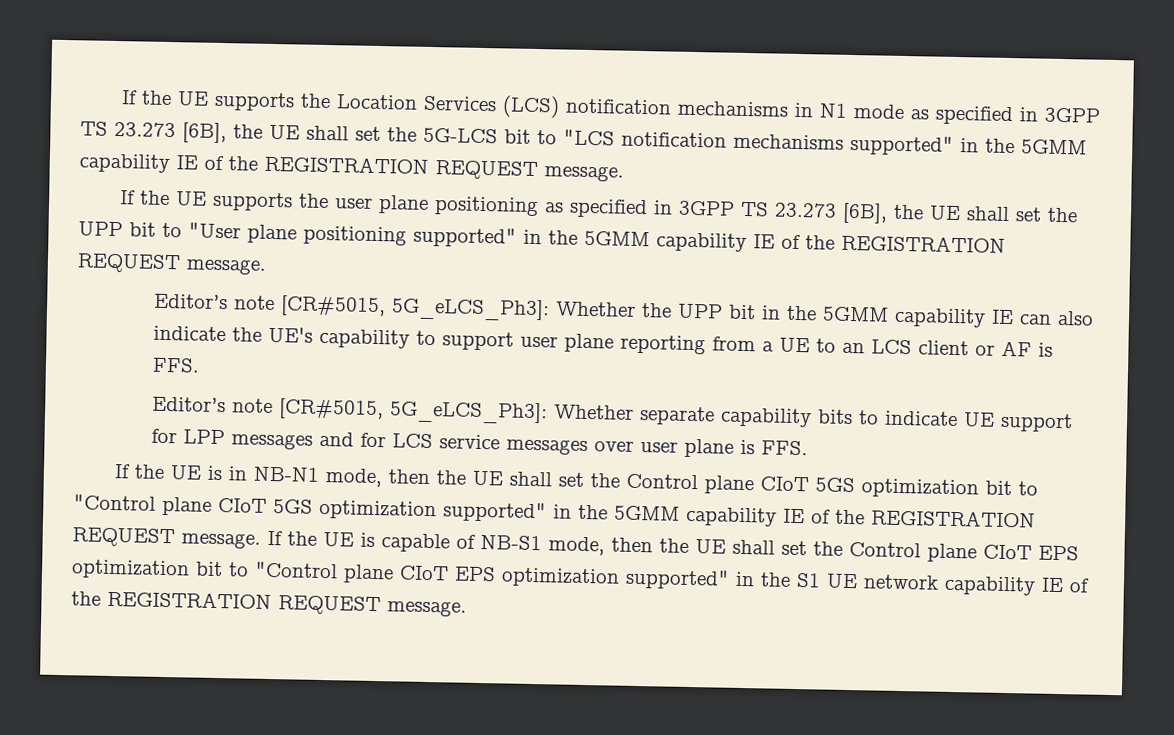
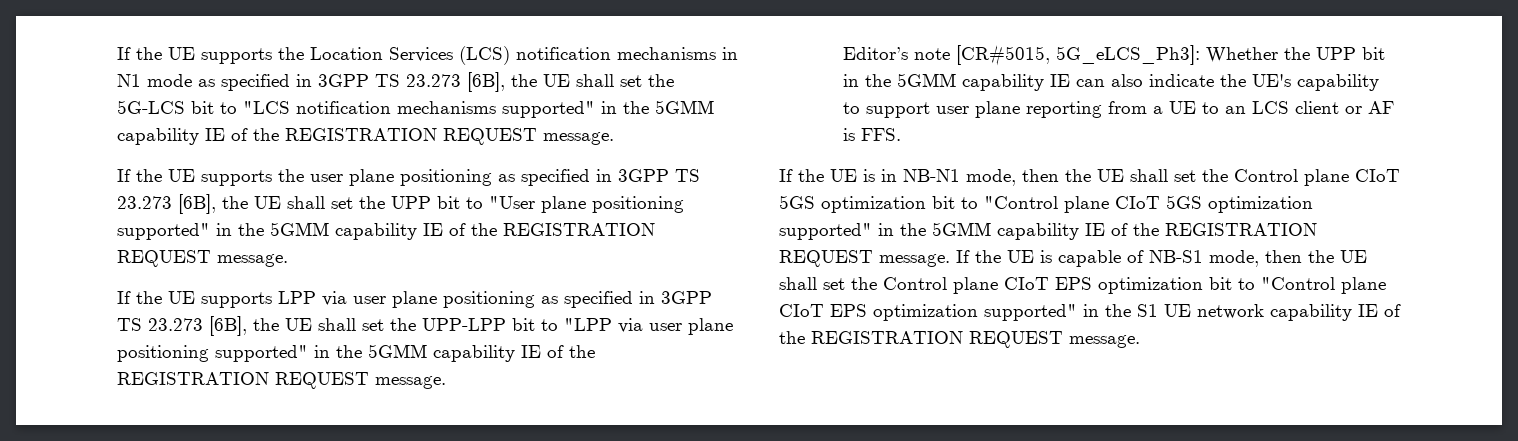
+ If the UE supports LPP via user plane positioning as specified in 3GPP TS 23.273 [6B], the UE shall set the UPP-LPP bit to "LPP via user plane positioning supported" in the 5GMM capability IE of the REGISTRATION REQUEST message.
- Editor’s note [CR#5015, 5G_eLCS_Ph3]: Whether separate capability bits to indicate UE support for LPP messages and for LCS service messages over user plane is FFS.

